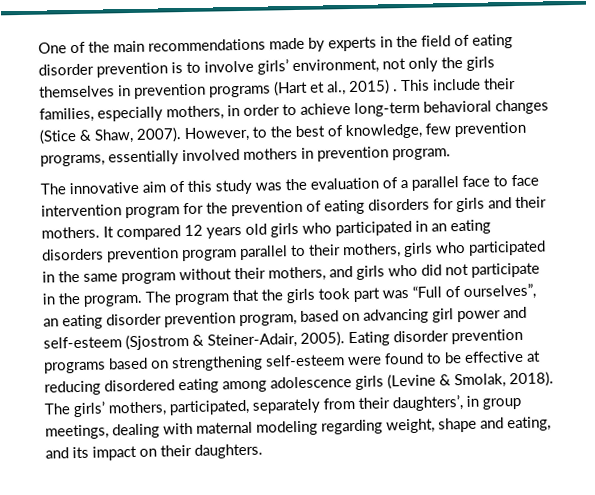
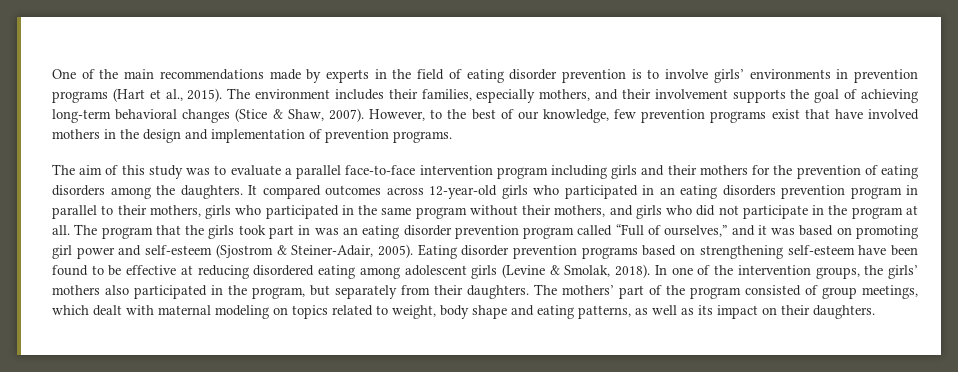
- One of the main recommendations made by experts in the field of eating disorder prevention is to involve girls’ environment, not only the girls themselves in prevention programs (Hart et al., 2015) . This include their families, especially mothers, in order to achieve long-term behavioral changes (Stice & Shaw, 2007).
+ One of the main recommendations made by experts in the field of eating disorder prevention is to involve girls’ environments in prevention programs (Hart et al., 2015). The environment includes their families, especially mothers, and their involvement supports the goal of achieving long-term behavioral changes (Stice & Shaw, 2007).
- However, to the best of knowledge, few prevention programs, essentially involved mothers in prevention program.
- The innovative aim of this study was the evaluation of a parallel face to face intervention program for the prevention of eating disorders for girls and their mothers. It compared 12 years old girls who participated in an eating disorders prevention program parallel to their mothers, girls who participated in the same program without their mothers, and girls who did not participate in the program.
+ However, to the best of our knowledge, few prevention programs exist that have involved mothers in the design and implementation of prevention programs.
+ The aim of this study was to evaluate a parallel face-to-face intervention program including girls and their mothers for the prevention of eating disorders among the daughters. It compared outcomes across 12-year-old girls who participated in an eating disorders prevention program in parallel to their mothers, girls who participated in the same program without their mothers, and girls who did not participate in the program at all.
- The program that the girls took part was “Full of ourselves”, an eating disorder prevention program, based on advancing girl power and self-esteem (Sjostrom & Steiner-Adair, 2005).
+ The program that the girls took part in was an eating disorder prevention program called “Full of ourselves,” and it was based on promoting girl power and self-esteem (Sjostrom & Steiner-Adair, 2005).
- Eating disorder prevention programs based on strengthening self-esteem were found to be effective at reducing disordered eating among adolescence girls (Levine & Smolak, 2018).
+ Eating disorder prevention programs based on strengthening self-esteem have been found to be effective at reducing disordered eating among adolescent girls (Levine & Smolak, 2018).
- The girls’ mothers, participated, separately from their daughters’, in group meetings, dealing with maternal modeling regarding weight, shape and eating, and its impact on their daughters.
+ In one of the intervention groups, the girls’ mothers also participated in the program, but separately from their daughters. The mothers’ part of the program consisted of group meetings, which dealt with maternal modeling on topics related to weight, body shape and eating patterns, as well as its impact on their daughters.

